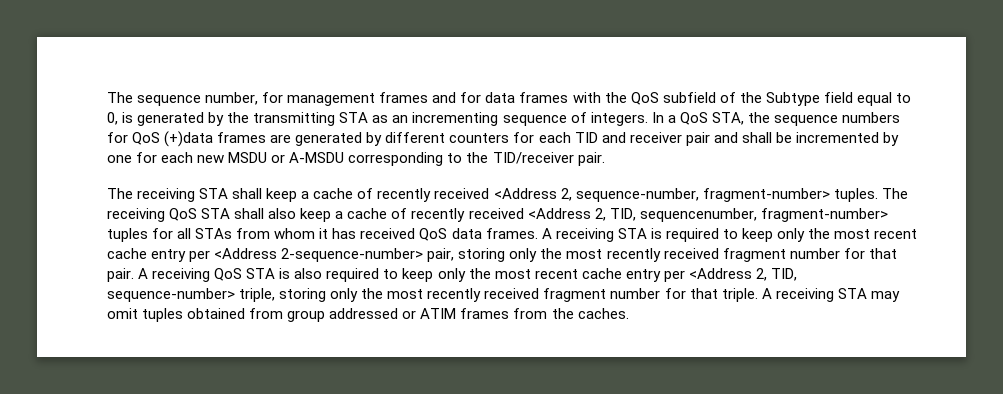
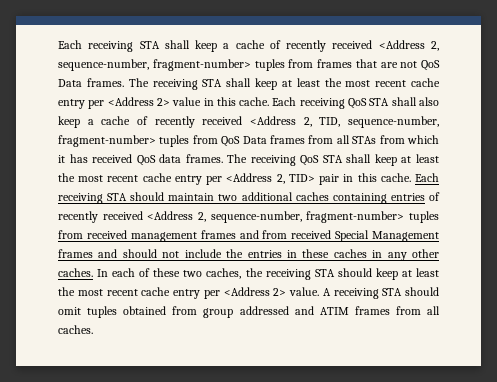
- The sequence number, for management frames and for data frames with the QoS subfield of the Subtype field equal to 0, is generated by the transmitting STA as an incrementing sequence of integers. In a QoS STA, the sequence numbers for QoS (+)data frames are generated by different counters for each TID and receiver pair and shall be incremented by one for each new MSDU or A-MSDU corresponding to the TID/receiver pair.
- The receiving STA shall keep a cache of recently received <Address 2, sequence-number, fragment-number> tuples. The receiving QoS STA shall also keep a cache of recently received <Address 2, TID, sequencenumber, fragment-number> tuples for all STAs from whom it has received QoS data frames.
+ Each receiving STA shall keep a cache of recently received <Address 2, sequence-number, fragment-number> tuples from frames that are not QoS Data frames. The receiving STA shall keep at least the most recent cache entry per <Address 2> value in this cache. Each receiving QoS STA shall also keep a cache of recently received <Address 2, TID, sequence-number, fragment-number> tuples from QoS Data frames from all STAs from which it has received QoS data frames.
- A receiving STA is required to keep only the most recent cache entry per <Address 2-sequence-number> pair, storing only the most recently received fragment number for that pair. A receiving QoS STA is also required to keep only the most recent cache entry per <Address 2, TID, sequence-number> triple, storing only the most recently received fragment number for that triple. A receiving STA may omit tuples obtained from group addressed or ATIM frames from the caches.
+ The receiving QoS STA shall keep at least the most recent cache entry per <Address 2, TID> pair in this cache. Each receiving STA should maintain two additional caches containing entries of recently received <Address 2, sequence-number, fragment-number> tuples from received management frames and from received Special Management frames and should not include the entries in these caches in any other caches. In each of these two caches, the receiving STA should keep at least the most recent cache entry per <Address 2> value. A receiving STA should omit tuples obtained from group addressed and ATIM frames from all caches.

